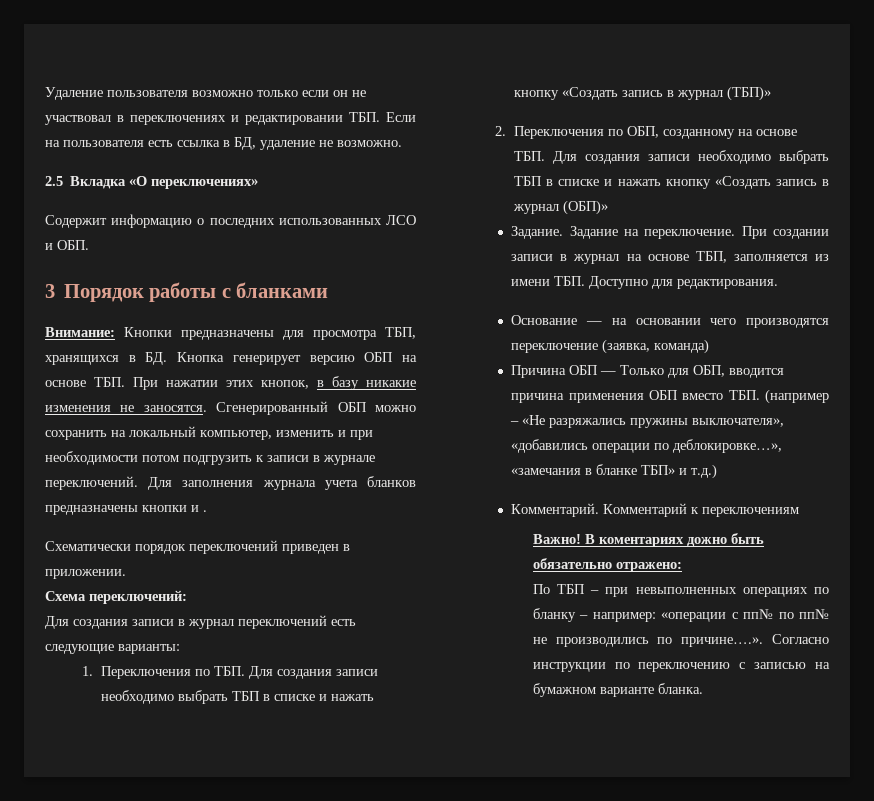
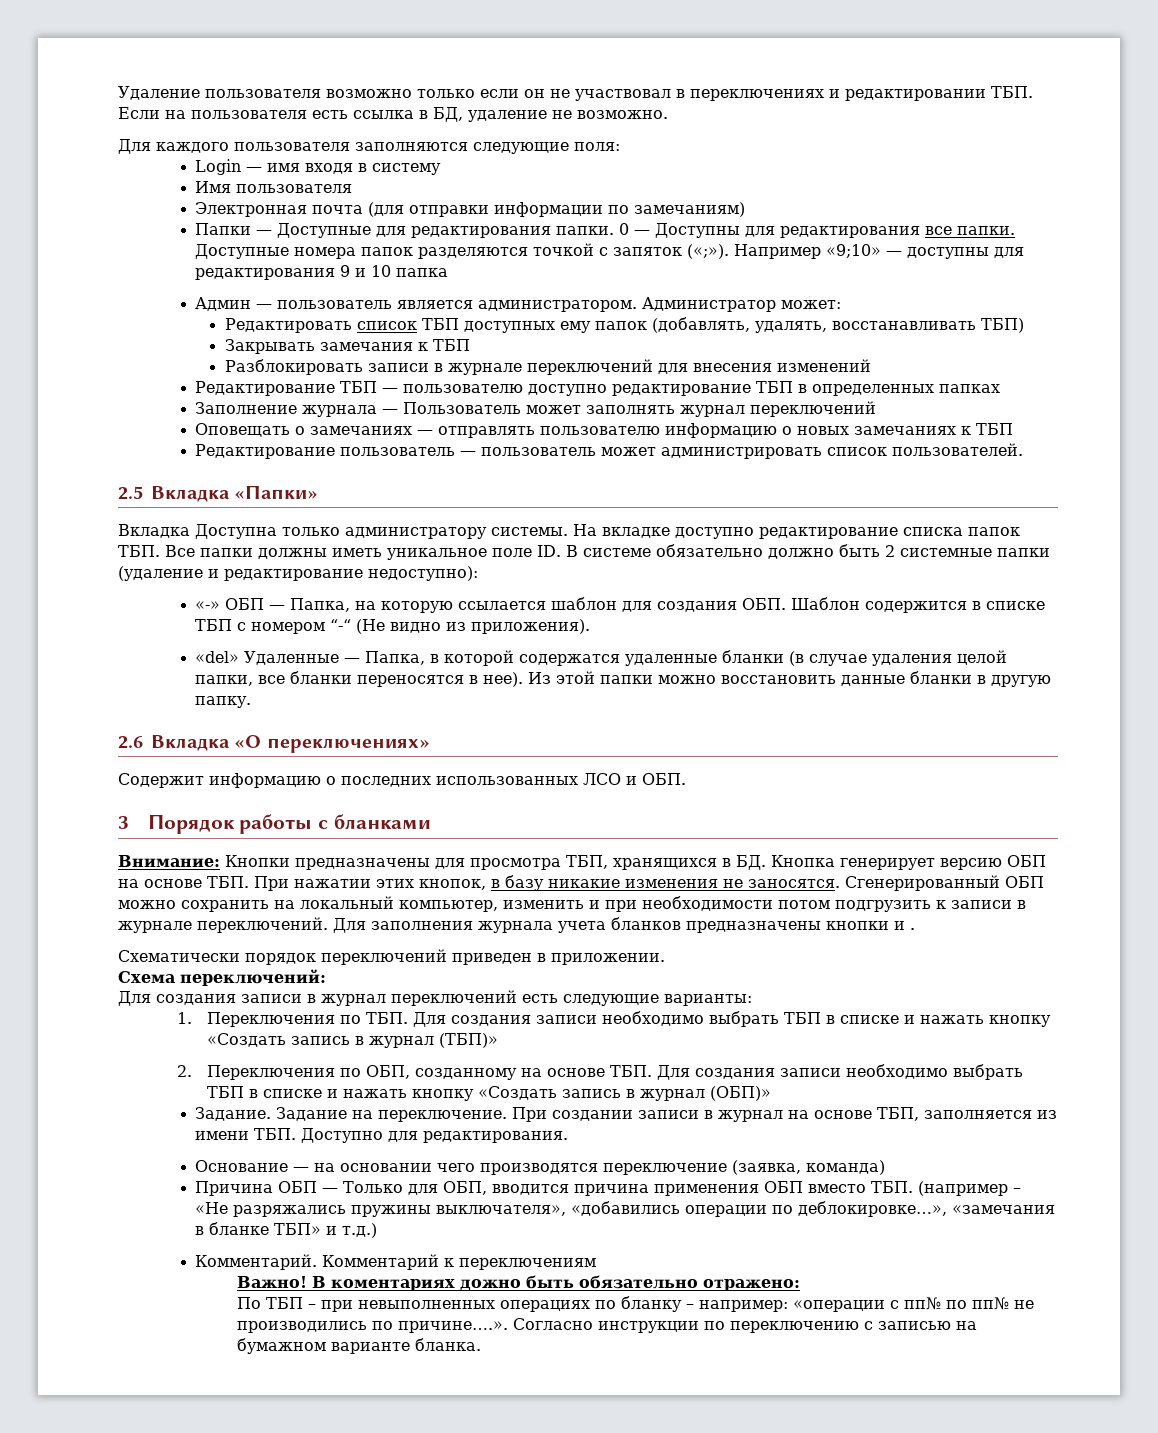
- 2.5 Вкладка «О переключениях»
+ Для каждого пользователя заполняются следующие поля:
+ Login — имя входя в систему
+ Имя пользователя
+ Электронная почта (для отправки информации по замечаниям)
+ Папки — Доступные для редактирования папки. 0 — Доступны для редактирования все папки. Доступные номера папок разделяются точкой с запяток («;»). Например «9;10» — доступны для редактирования 9 и 10 папка
+ Админ — пользователь является администратором. Администратор может:
+ Редактировать список ТБП доступных ему папок (добавлять, удалять, восстанавливать ТБП)
+ Закрывать замечания к ТБП
+ Разблокировать записи в журнале переключений для внесения изменений
+ Редактирование ТБП — пользователю доступно редактирование ТБП в определенных папках
+ Заполнение журнала — Пользователь может заполнять журнал переключений
+ Оповещать о замечаниях — отправлять пользователю информацию о новых замечаниях к ТБП
+ Редактирование пользователь — пользователь может администрировать список пользователей.
+ 2.5 Вкладка «Папки»
+ Вкладка Доступна только администратору системы. На вкладке доступно редактирование списка папок ТБП. Все папки должны иметь уникальное поле ID. В системе обязательно должно быть 2 системные папки (удаление и редактирование недоступно):
+ «-» ОБП — Папка, на которую ссылается шаблон для создания ОБП. Шаблон содержится в списке ТБП с номером “-“ (Не видно из приложения).
+ «del» Удаленные — Папка, в которой содержатся удаленные бланки (в случае удаления целой папки, все бланки переносятся в нее). Из этой папки можно восстановить данные бланки в другую папку.
+ 2.6 Вкладка «О переключениях»

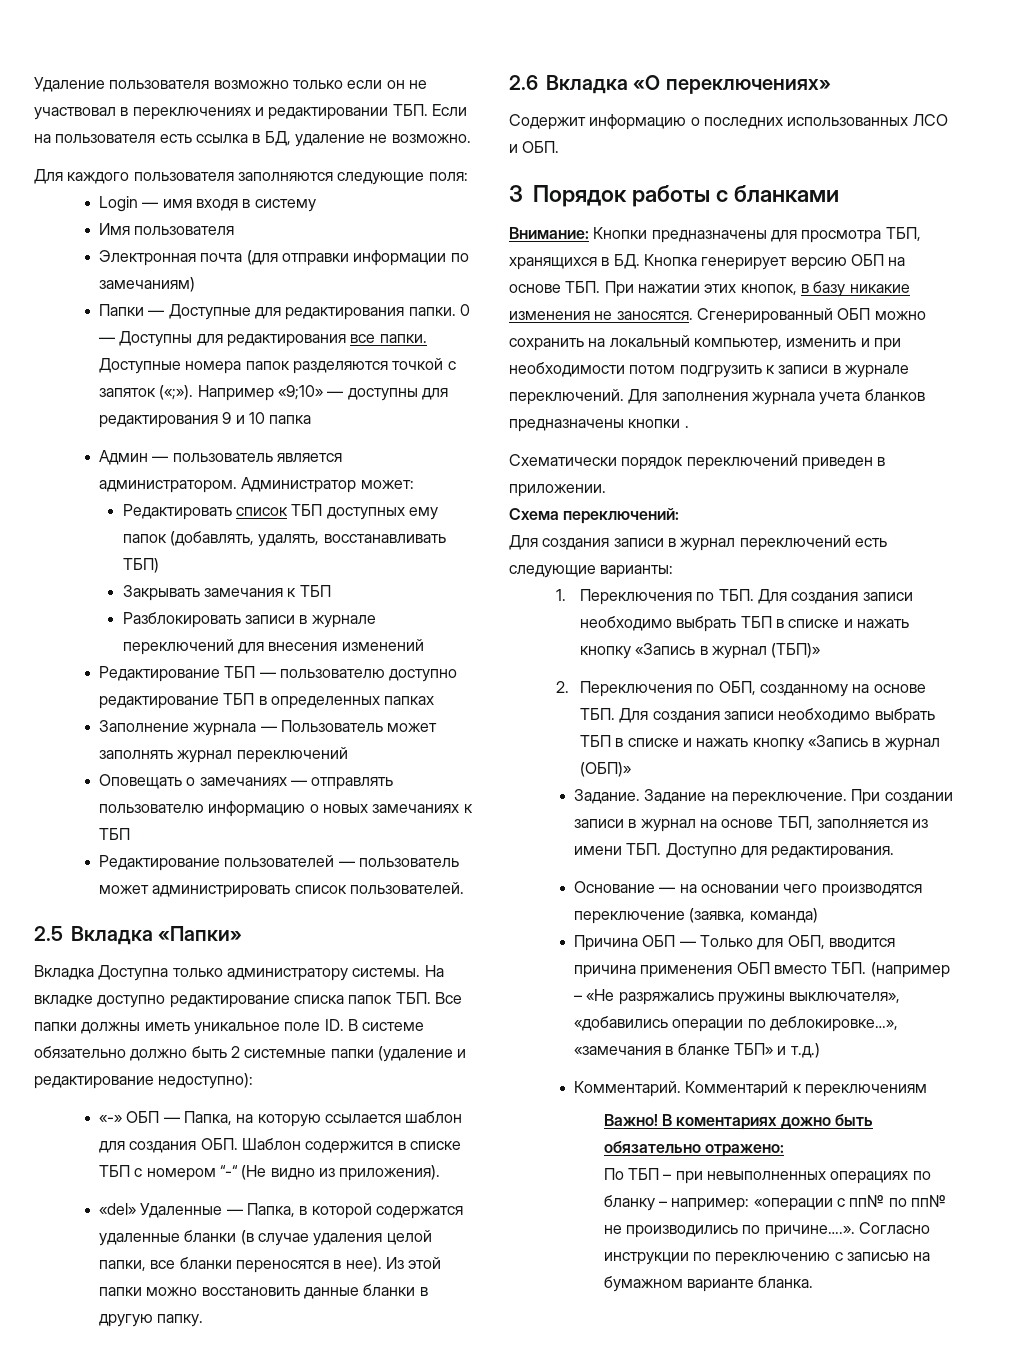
- Редактирование пользователь — пользователь может администрировать список пользователей.
+ Редактирование пользователей — пользователь может администрировать список пользователей.
- Для заполнения журнала учета бланков предназначены кнопки и .
+ Для заполнения журнала учета бланков предназначены кнопки .
- 1. Переключения по ТБП. Для создания записи необходимо выбрать ТБП в списке и нажать кнопку «Создать запись в журнал (ТБП)»
+ 1. Переключения по ТБП. Для создания записи необходимо выбрать ТБП в списке и нажать кнопку «Запись в журнал (ТБП)»
- 2. Переключения по ОБП, созданному на основе ТБП. Для создания записи необходимо выбрать ТБП в списке и нажать кнопку «Создать запись в журнал (ОБП)»
+ 2. Переключения по ОБП, созданному на основе ТБП. Для создания записи необходимо выбрать ТБП в списке и нажать кнопку «Запись в журнал (ОБП)»

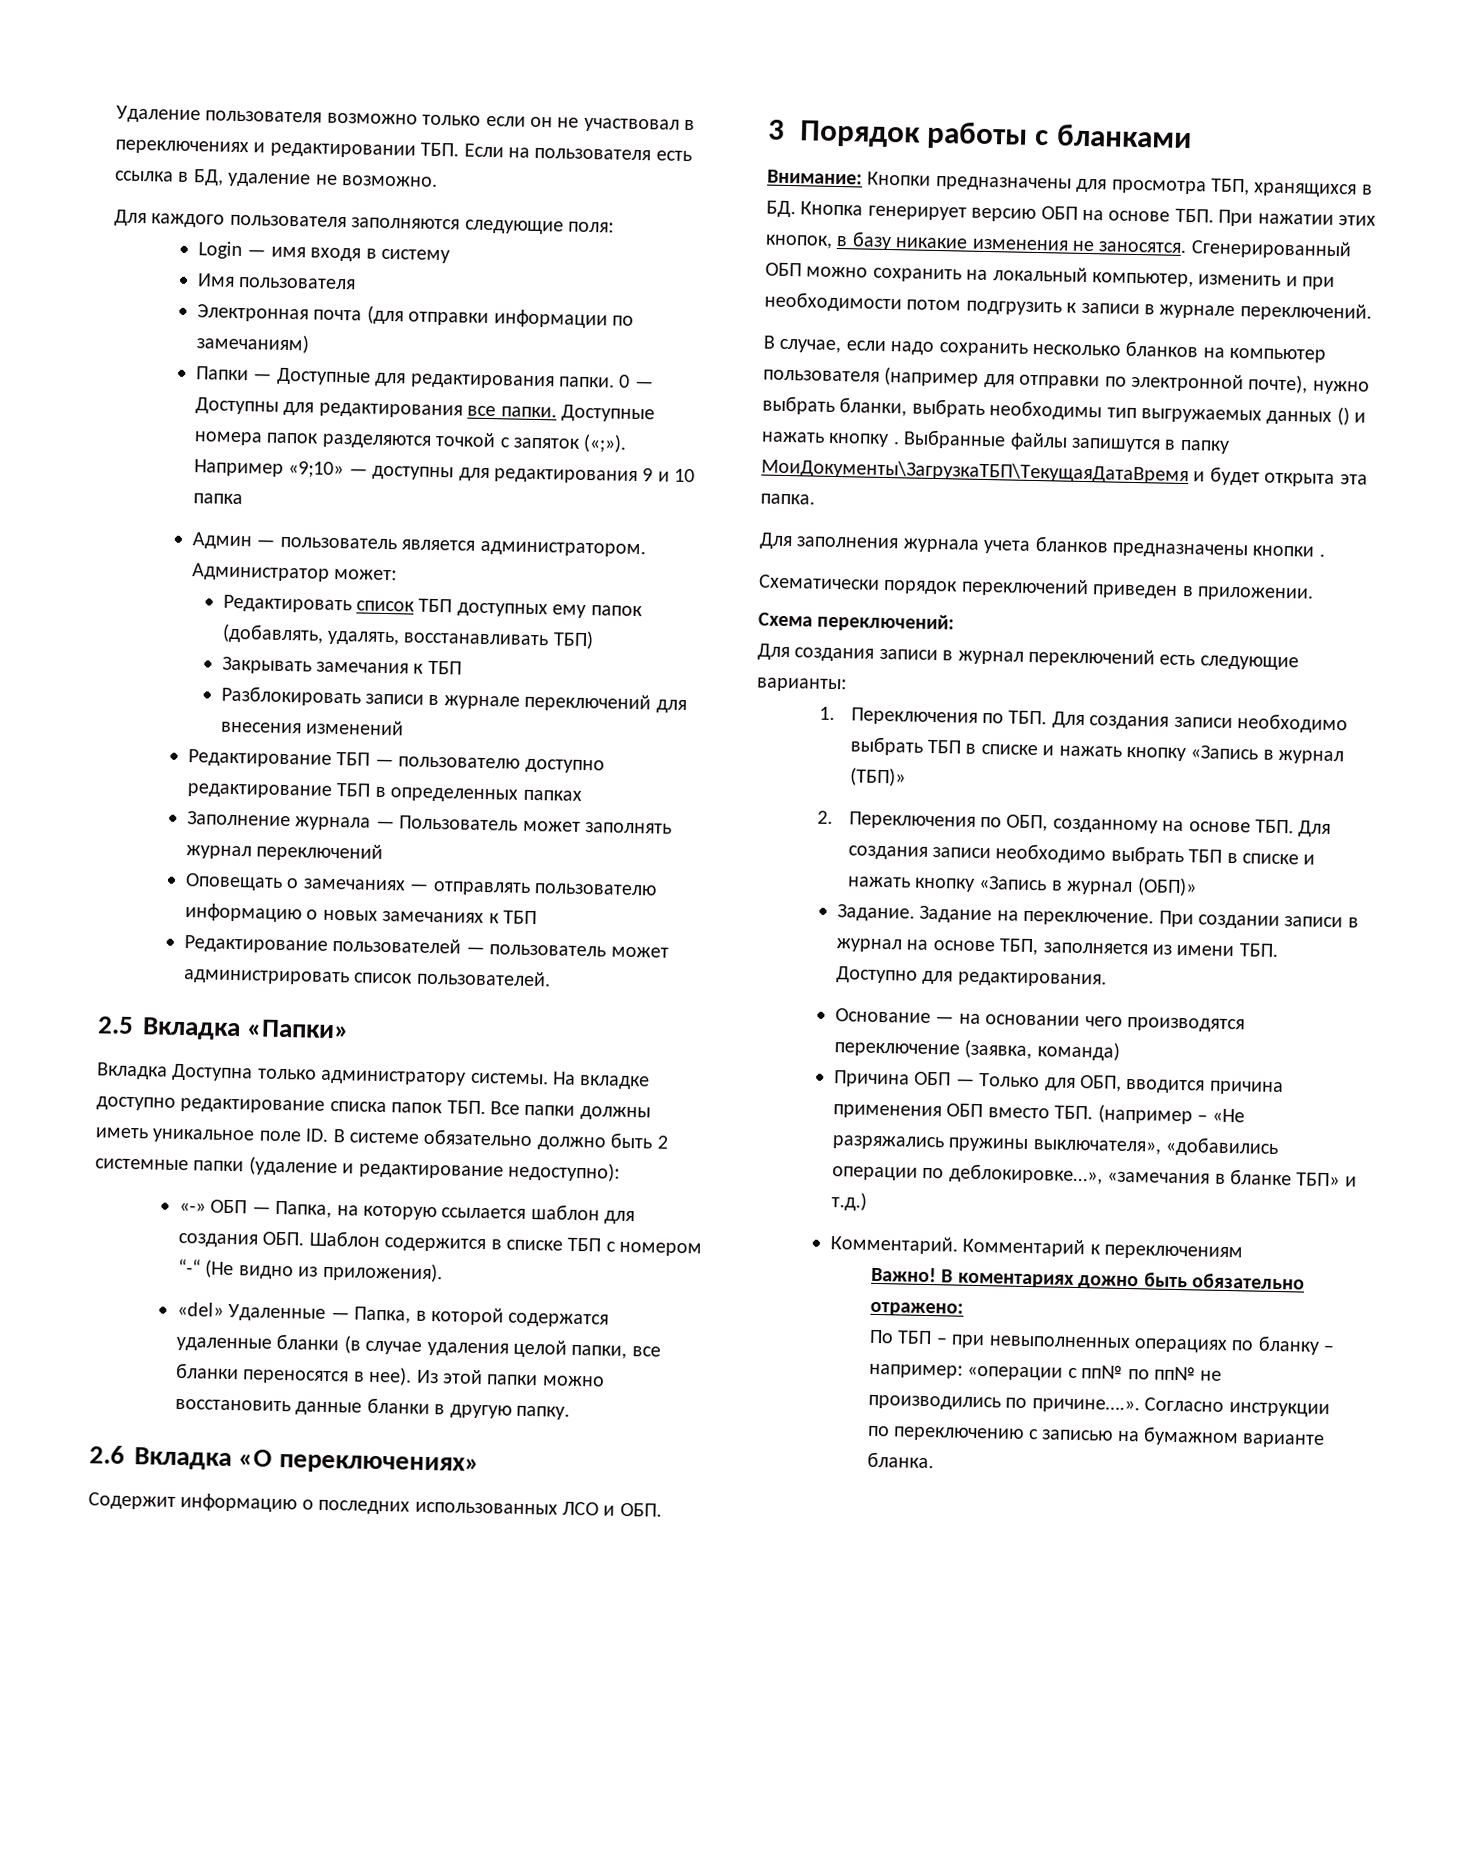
- Сгенерированный ОБП можно сохранить на локальный компьютер, изменить и при необходимости потом подгрузить к записи в журнале переключений. Для заполнения журнала учета бланков предназначены кнопки .
+ Сгенерированный ОБП можно сохранить на локальный компьютер, изменить и при необходимости потом подгрузить к записи в журнале переключений.
+ В случае, если надо сохранить несколько бланков на компьютер пользователя (например для отправки по электронной почте), нужно выбрать бланки, выбрать необходимы тип выгружаемых данных () и нажать кнопку . Выбранные файлы запишутся в папку МоиДокументы\ЗагрузкаТБП\ТекущаяДатаВремя и будет открыта эта папка.
+ Для заполнения журнала учета бланков предназначены кнопки .

